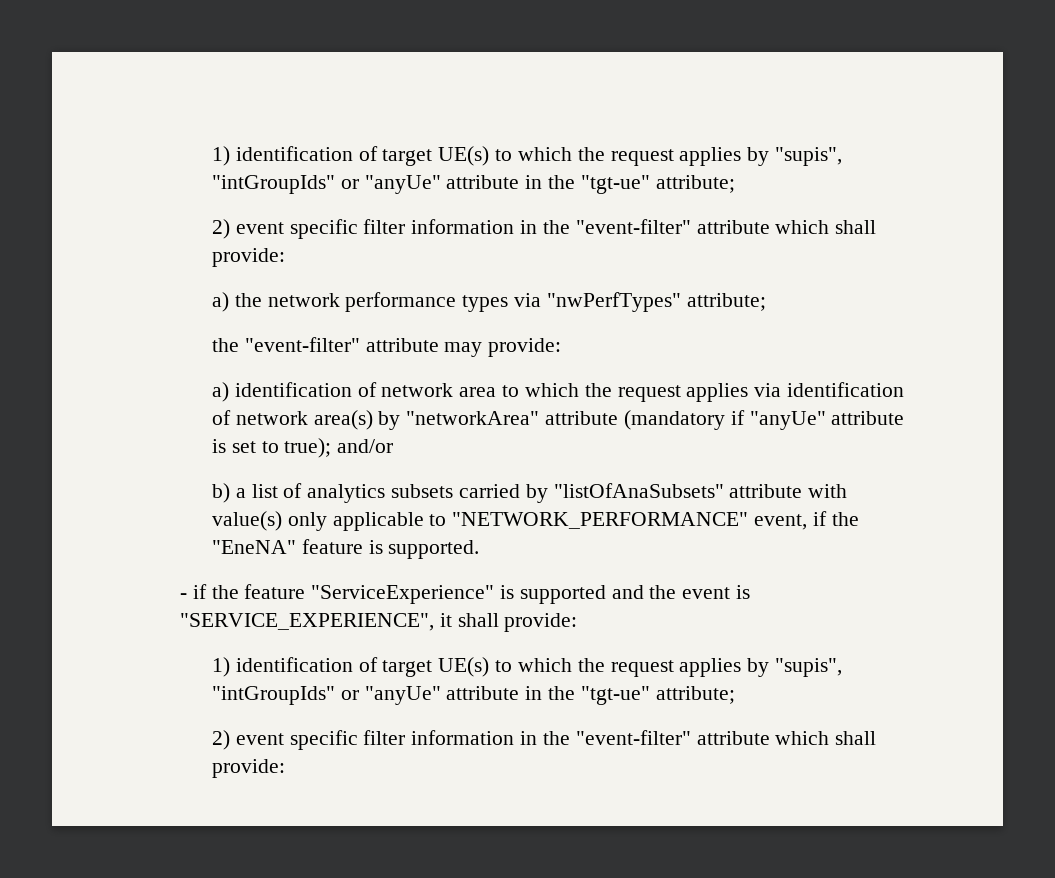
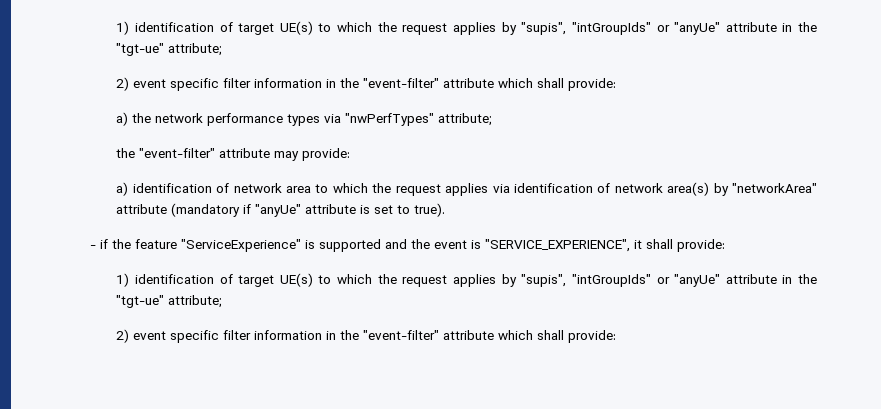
- a) identification of network area to which the request applies via identification of network area(s) by "networkArea" attribute (mandatory if "anyUe" attribute is set to true); and/or
- b) a list of analytics subsets carried by "listOfAnaSubsets" attribute with value(s) only applicable to "NETWORK_PERFORMANCE" event, if the "EneNA" feature is supported.
+ a) identification of network area to which the request applies via identification of network area(s) by "networkArea" attribute (mandatory if "anyUe" attribute is set to true).

